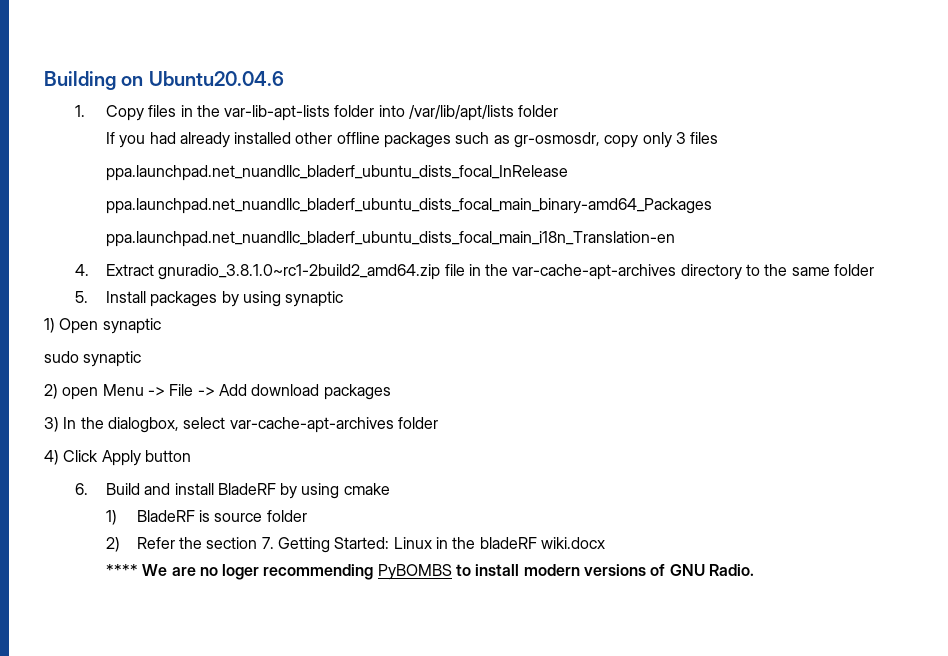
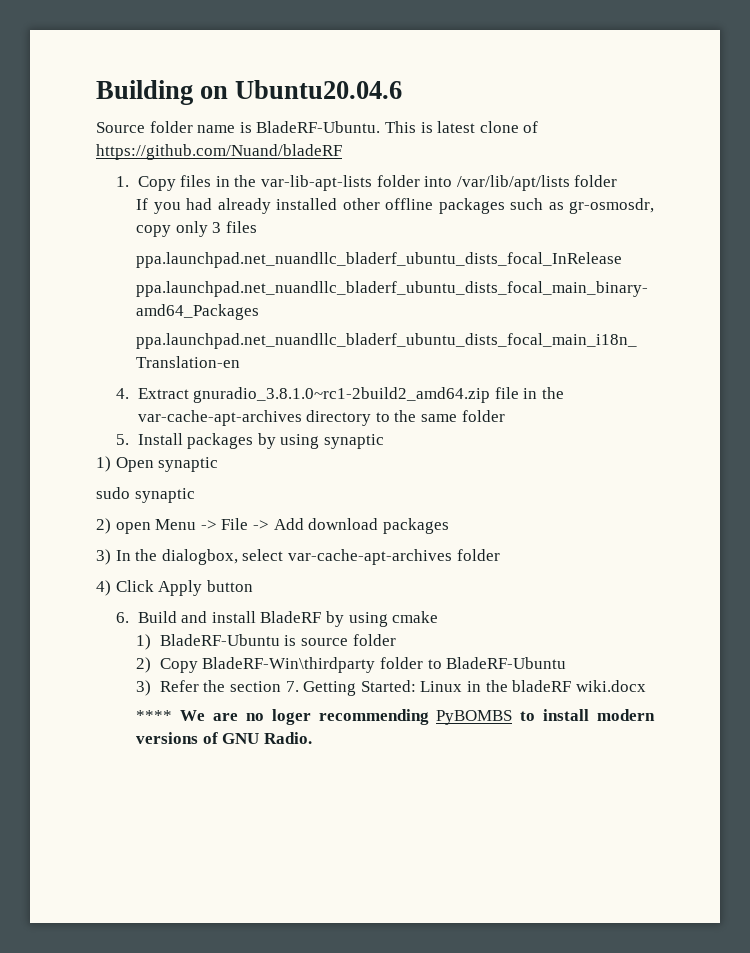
+ Source folder name is BladeRF-Ubuntu. This is latest clone of https://github.com/Nuand/bladeRF
- 1) BladeRF is source folder
+ 1) BladeRF-Ubuntu is source folder
- 2) Refer the section 7. Getting Started: Linux in the bladeRF wiki.docx
+ 2) Copy BladeRF-Win\thirdparty folder to BladeRF-Ubuntu
+ 3) Refer the section 7. Getting Started: Linux in the bladeRF wiki.docx

